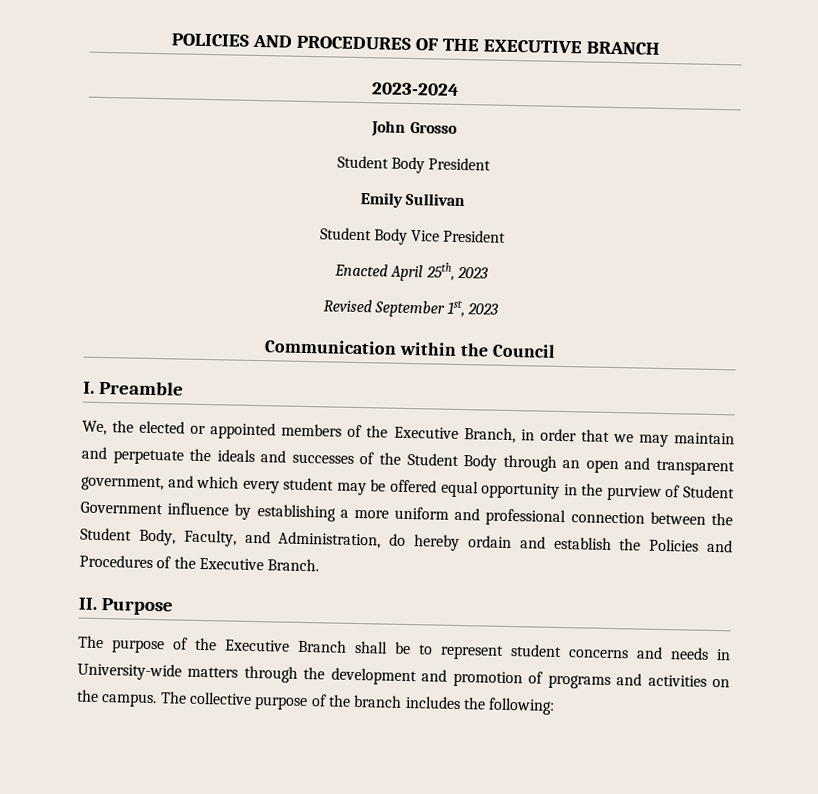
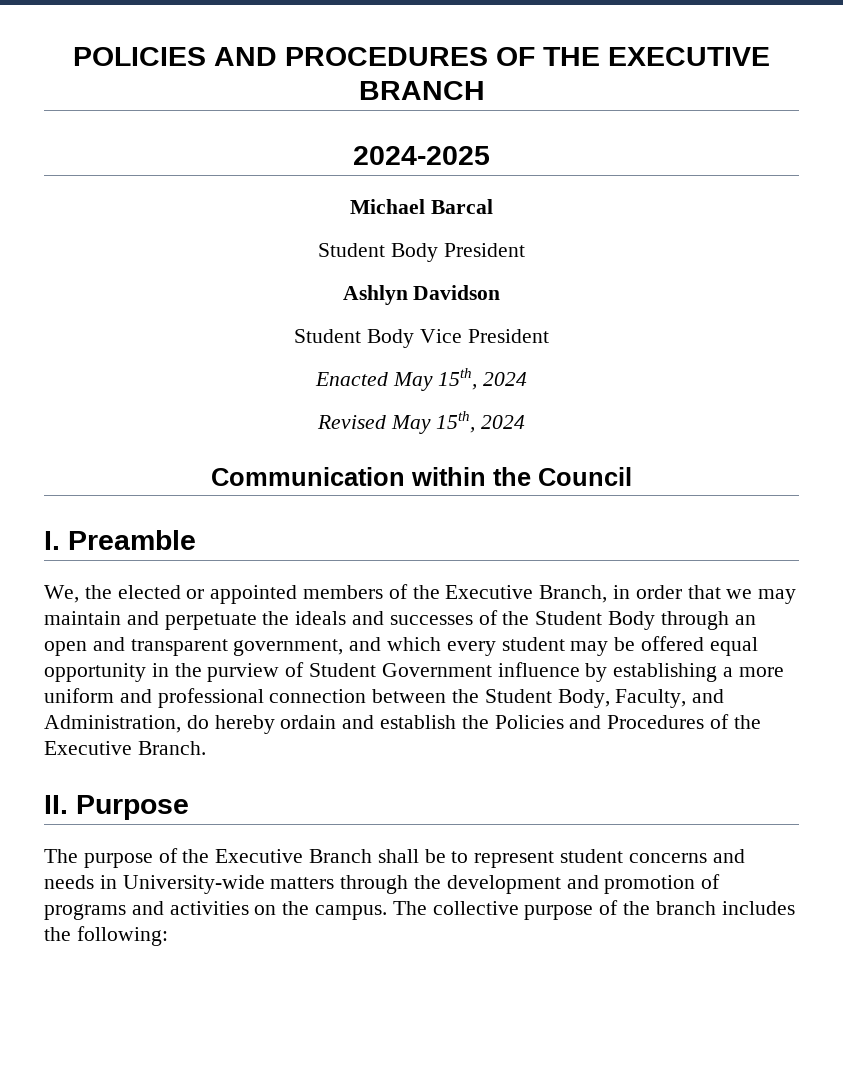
- 2023-2024
- John Grosso
+ 2024-2025
+ Michael Barcal
- Emily Sullivan
+ Ashlyn Davidson
- Enacted April 25th, 2023
- Revised September 1st, 2023
+ Enacted May 15th, 2024
+ Revised May 15th, 2024

